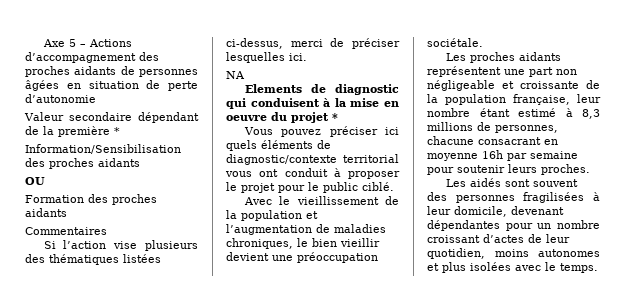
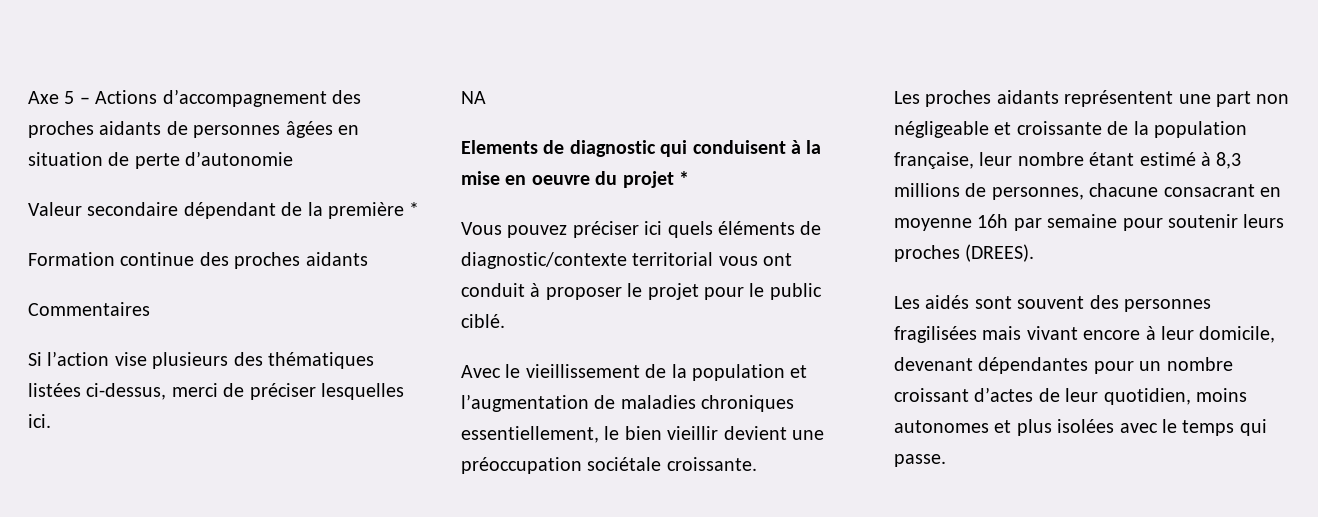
- Information/Sensibilisation des proches aidants
- OU
- Formation des proches aidants
+ Formation continue des proches aidants
- Avec le vieillissement de la population et l’augmentation de maladies chroniques, le bien vieillir devient une préoccupation sociétale.
+ Avec le vieillissement de la population et l’augmentation de maladies chroniques essentiellement, le bien vieillir devient une préoccupation sociétale croissante.
- Les proches aidants représentent une part non négligeable et croissante de la population française, leur nombre étant estimé à 8,3 millions de personnes, chacune consacrant en moyenne 16h par semaine pour soutenir leurs proches.
+ Les proches aidants représentent une part non négligeable et croissante de la population française, leur nombre étant estimé à 8,3 millions de personnes, chacune consacrant en moyenne 16h par semaine pour soutenir leurs proches (DREES).
- Les aidés sont souvent des personnes fragilisées à leur domicile, devenant dépendantes pour un nombre croissant d’actes de leur quotidien, moins autonomes et plus isolées avec le temps.
+ Les aidés sont souvent des personnes fragilisées mais vivant encore à leur domicile, devenant dépendantes pour un nombre croissant d’actes de leur quotidien, moins autonomes et plus isolées avec le temps qui passe.

